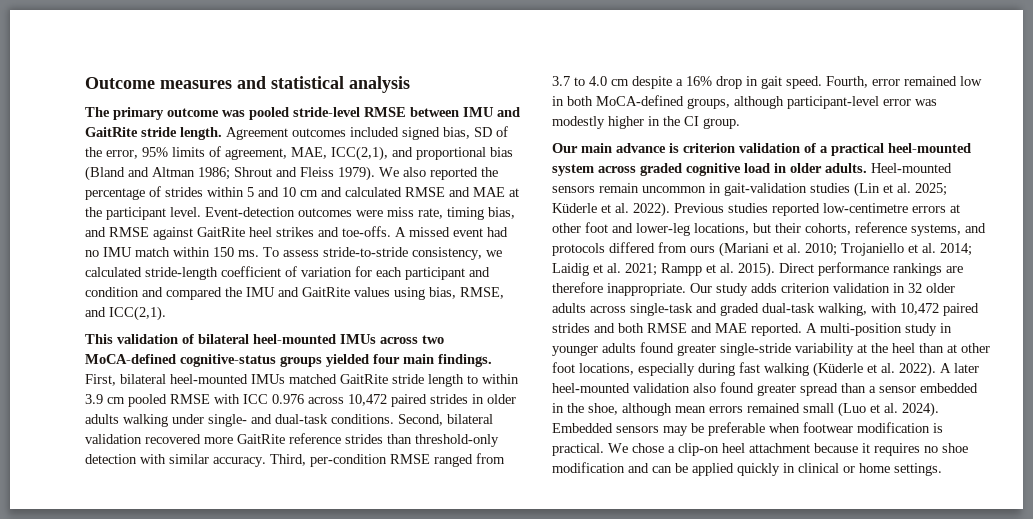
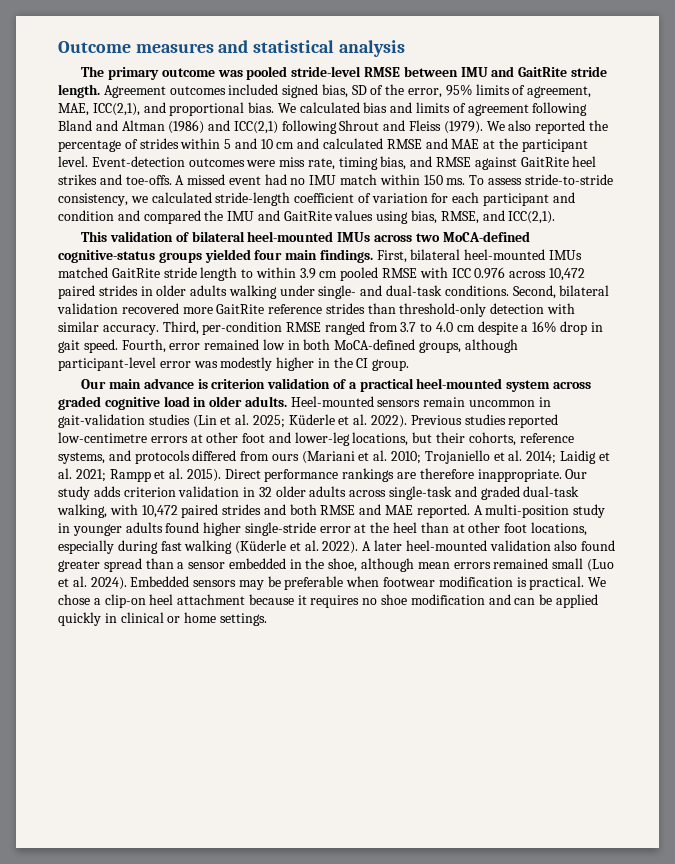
- Agreement outcomes included signed bias, SD of the error, 95% limits of agreement, MAE, ICC(2,1), and proportional bias (Bland and Altman 1986; Shrout and Fleiss 1979).
+ Agreement outcomes included signed bias, SD of the error, 95% limits of agreement, MAE, ICC(2,1), and proportional bias. We calculated bias and limits of agreement following Bland and Altman (1986) and ICC(2,1) following Shrout and Fleiss (1979).
- A multi-position study in younger adults found greater single-stride variability at the heel than at other foot locations, especially during fast walking (Küderle et al. 2022).
+ A multi-position study in younger adults found higher single-stride error at the heel than at other foot locations, especially during fast walking (Küderle et al. 2022).

